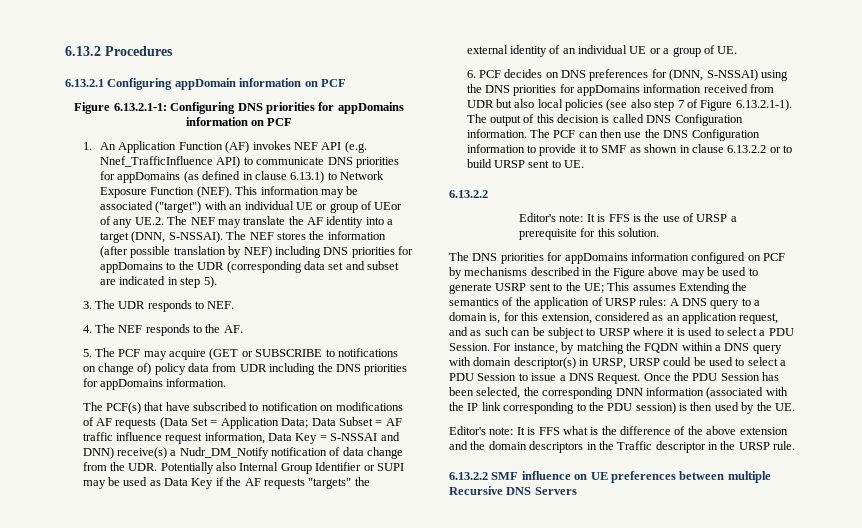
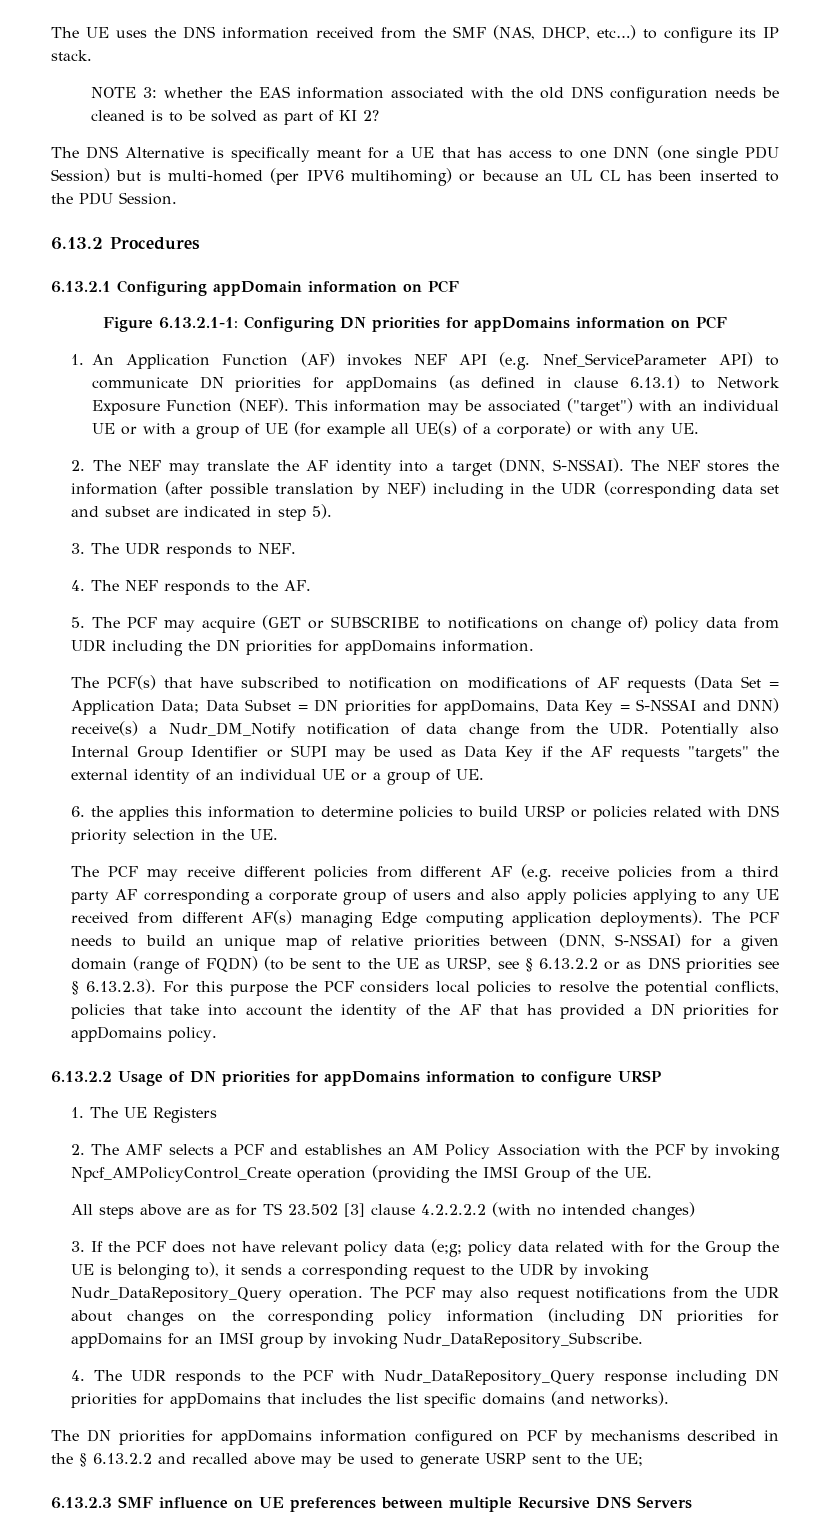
+ The UE uses the DNS information received from the SMF (NAS, DHCP, etc…) to configure its IP stack.
+ NOTE 3: whether the EAS information associated with the old DNS configuration needs be cleaned is to be solved as part of KI 2?
+ The DNS Alternative is specifically meant for a UE that has access to one DNN (one single PDU Session) but is multi-homed (per IPV6 multihoming) or because an UL CL has been inserted to the PDU Session.
- Figure 6.13.2.1-1: Configuring DNS priorities for appDomains information on PCF
+ Figure 6.13.2.1-1: Configuring DN priorities for appDomains information on PCF
- 1. An Application Function (AF) invokes NEF API (e.g. Nnef_TrafficInfluence API) to communicate DNS priorities for appDomains (as defined in clause 6.13.1) to Network Exposure Function (NEF).
+ 1. An Application Function (AF) invokes NEF API (e.g. Nnef_ServiceParameter API) to communicate DN priorities for appDomains (as defined in clause 6.13.1) to Network Exposure Function (NEF).
- This information may be associated ("target") with an individual UE or group of UEor of any UE.2. The NEF may translate the AF identity into a target (DNN, S-NSSAI).
+ This information may be associated ("target") with an individual UE or with a group of UE (for example all UE(s) of a corporate) or with any UE.
+ 2. The NEF may translate the AF identity into a target (DNN, S-NSSAI).
- The NEF stores the information (after possible translation by NEF) including DNS priorities for appDomains to the UDR (corresponding data set and subset are indicated in step 5).
+ The NEF stores the information (after possible translation by NEF) including in the UDR (corresponding data set and subset are indicated in step 5).
- 5. The PCF may acquire (GET or SUBSCRIBE to notifications on change of) policy data from UDR including the DNS priorities for appDomains information.
+ 5. The PCF may acquire (GET or SUBSCRIBE to notifications on change of) policy data from UDR including the DN priorities for appDomains information.
- Data Subset = AF traffic influence request information, Data Key = S-NSSAI and DNN) receive(s) a Nudr_DM_Notify notification of data change from the UDR. Potentially also Internal Group Identifier or SUPI may be used as Data Key if the AF requests "targets" the external identity of an individual UE or a group of UE.
+ Data Subset = DN priorities for appDomains, Data Key = S-NSSAI and DNN) receive(s) a Nudr_DM_Notify notification of data change from the UDR. Potentially also Internal Group Identifier or SUPI may be used as Data Key if the AF requests "targets" the external identity of an individual UE or a group of UE.
- 6. PCF decides on DNS preferences for (DNN, S-NSSAI) using the DNS priorities for appDomains information received from UDR but also local policies (see also step 7 of Figure 6.13.2.1-1). The output of this decision is called DNS Configuration information. The PCF can then use the DNS Configuration information to provide it to SMF as shown in clause 6.13.2.2 or to build URSP sent to UE.
- 6.13.2.2
- Editor's note: It is FFS is the use of URSP a prerequisite for this solution.
- The DNS priorities for appDomains information configured on PCF by mechanisms described in the Figure above may be used to generate USRP sent to the UE; This assumes Extending the semantics of the application of URSP rules: A DNS query to a domain is, for this extension, considered as an application request, and as such can be subject to URSP where it is used to select a PDU Session. For instance, by matching the FQDN within a DNS query with domain descriptor(s) in URSP, URSP could be used to select a PDU Session to issue a DNS Request. Once the PDU Session has been selected, the corresponding DNN information (associated with the IP link corresponding to the PDU session) is then used by the UE.
- Editor's note: It is FFS what is the difference of the above extension and the domain descriptors in the Traffic descriptor in the URSP rule.
- 6.13.2.2 SMF influence on UE preferences between multiple Recursive DNS Servers
+ 6. the applies this information to determine policies to build URSP or policies related with DNS priority selection in the UE.
+ The PCF may receive different policies from different AF (e.g. receive policies from a third party AF corresponding a corporate group of users and also apply policies applying to any UE received from different AF(s) managing Edge computing application deployments). The PCF needs to build an unique map of relative priorities between (DNN, S-NSSAI) for a given domain (range of FQDN) (to be sent to the UE as URSP, see § 6.13.2.2 or as DNS priorities see § 6.13.2.3). For this purpose the PCF considers local policies to resolve the potential conflicts, policies that take into account the identity of the AF that has provided a DN priorities for appDomains policy.
+ 6.13.2.2 Usage of DN priorities for appDomains information to configure URSP
+ 1. The UE Registers
+ 2. The AMF selects a PCF and establishes an AM Policy Association with the PCF by invoking Npcf_AMPolicyControl_Create operation (providing the IMSI Group of the UE.
+ All steps above are as for TS 23.502 [3] clause 4.2.2.2.2 (with no intended changes)
+ 3. If the PCF does not have relevant policy data (e;g; policy data related with for the Group the UE is belonging to), it sends a corresponding request to the UDR by invoking Nudr_DataRepository_Query operation. The PCF may also request notifications from the UDR about changes on the corresponding policy information (including DN priorities for appDomains for an IMSI group by invoking Nudr_DataRepository_Subscribe.
+ 4. The UDR responds to the PCF with Nudr_DataRepository_Query response including DN priorities for appDomains that includes the list specific domains (and networks).
+ The DN priorities for appDomains information configured on PCF by mechanisms described in the § 6.13.2.2 and recalled above may be used to generate USRP sent to the UE;
+ 6.13.2.3 SMF influence on UE preferences between multiple Recursive DNS Servers

